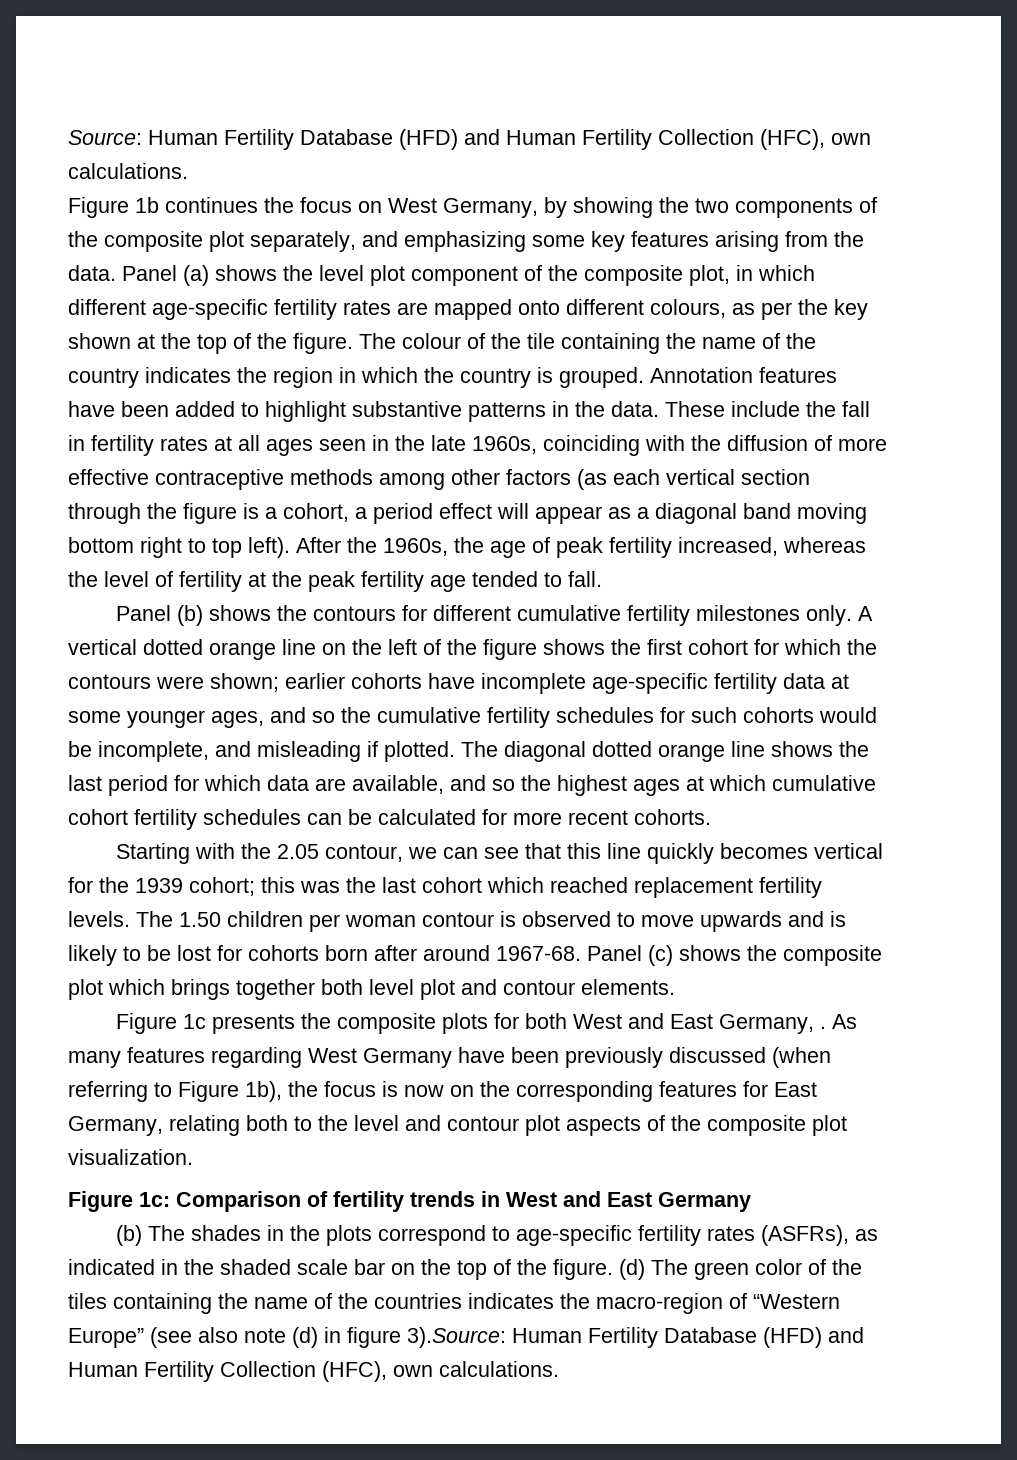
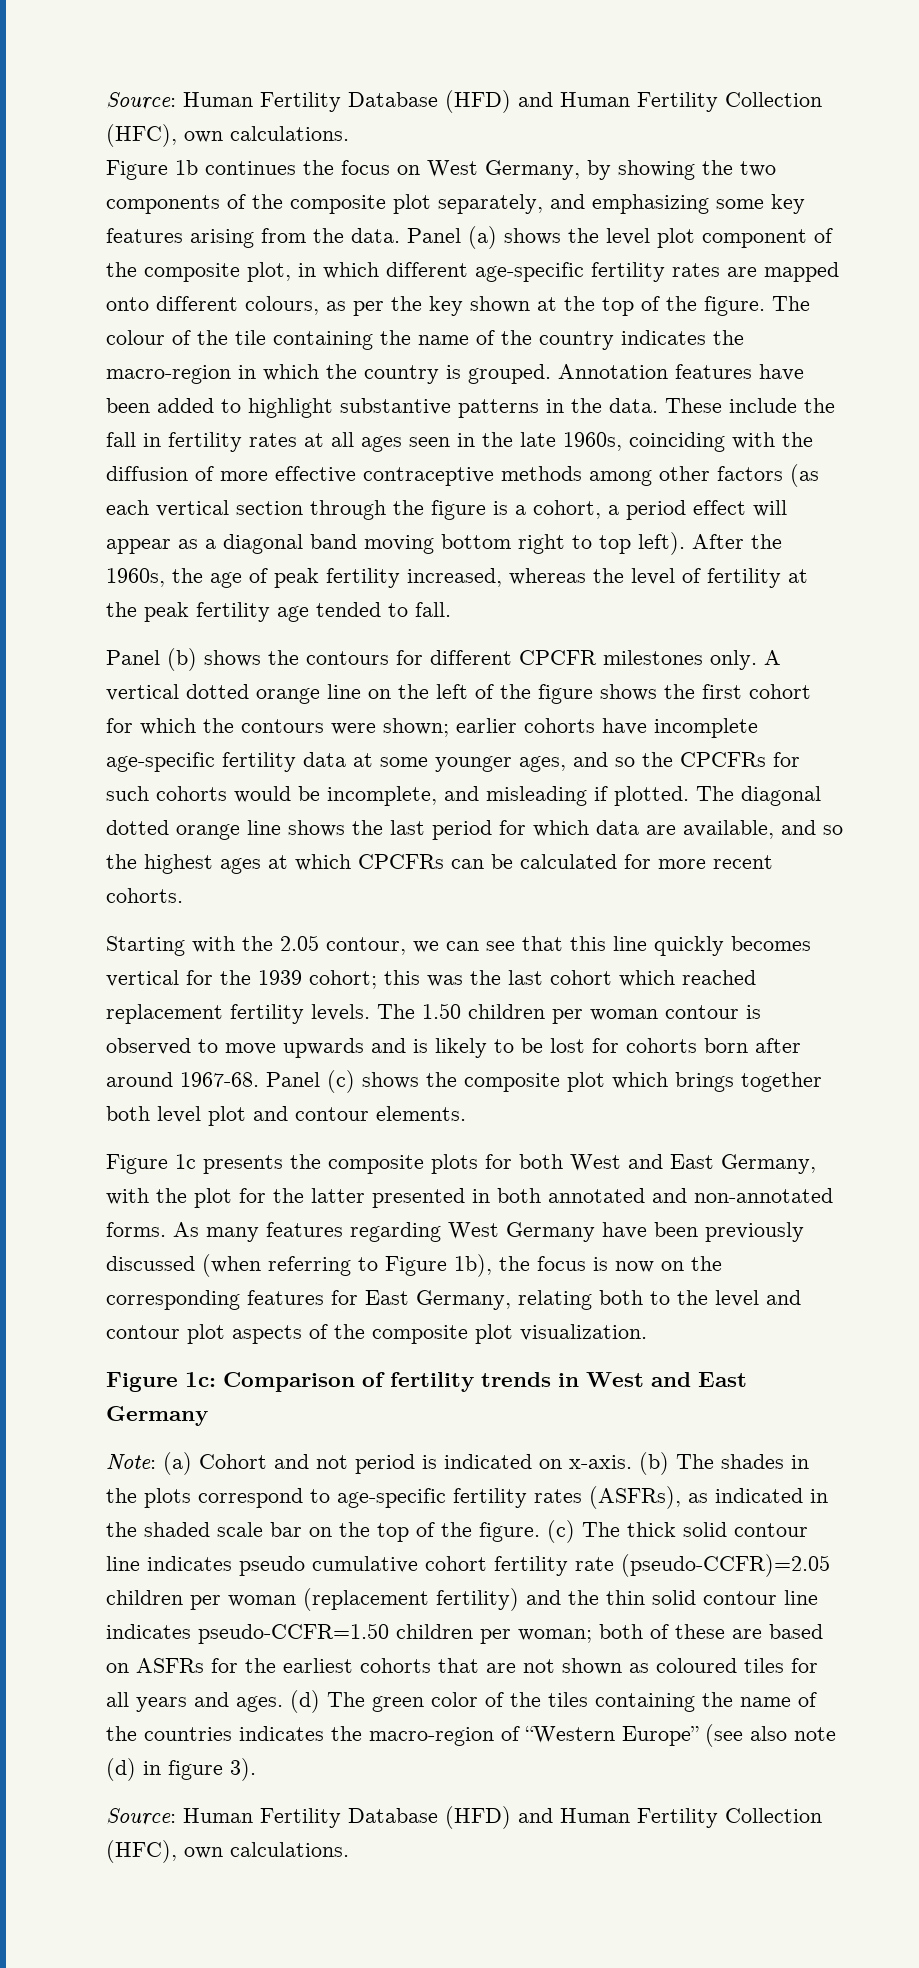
- The colour of the tile containing the name of the country indicates the region in which the country is grouped.
+ The colour of the tile containing the name of the country indicates the macro-region in which the country is grouped.
- Panel (b) shows the contours for different cumulative fertility milestones only.
+ Panel (b) shows the contours for different CPCFR milestones only.
- A vertical dotted orange line on the left of the figure shows the first cohort for which the contours were shown; earlier cohorts have incomplete age-specific fertility data at some younger ages, and so the cumulative fertility schedules for such cohorts would be incomplete, and misleading if plotted.
+ A vertical dotted orange line on the left of the figure shows the first cohort for which the contours were shown; earlier cohorts have incomplete age-specific fertility data at some younger ages, and so the CPCFRs for such cohorts would be incomplete, and misleading if plotted.
- The diagonal dotted orange line shows the last period for which data are available, and so the highest ages at which cumulative cohort fertility schedules can be calculated for more recent cohorts.
+ The diagonal dotted orange line shows the last period for which data are available, and so the highest ages at which CPCFRs can be calculated for more recent cohorts.
- Figure 1c presents the composite plots for both West and East Germany, .
+ Figure 1c presents the composite plots for both West and East Germany, with the plot for the latter presented in both annotated and non-annotated forms.
+ Note: (a) Cohort and not period is indicated on x-axis.
+ (c) The thick solid contour line indicates pseudo cumulative cohort fertility rate (pseudo-CCFR)=2.05 children per woman (replacement fertility) and the thin solid contour line indicates pseudo-CCFR=1.50 children per woman; both of these are based on ASFRs for the earliest cohorts that are not shown as coloured tiles for all years and ages.
- (d) The green color of the tiles containing the name of the countries indicates the macro-region of “Western Europe” (see also note (d) in figure 3).Source: Human Fertility Database (HFD) and Human Fertility Collection (HFC), own calculations.
+ (d) The green color of the tiles containing the name of the countries indicates the macro-region of “Western Europe” (see also note (d) in figure 3).
+ Source: Human Fertility Database (HFD) and Human Fertility Collection (HFC), own calculations.

